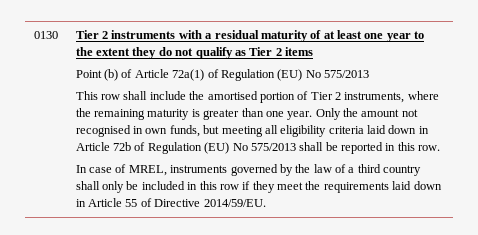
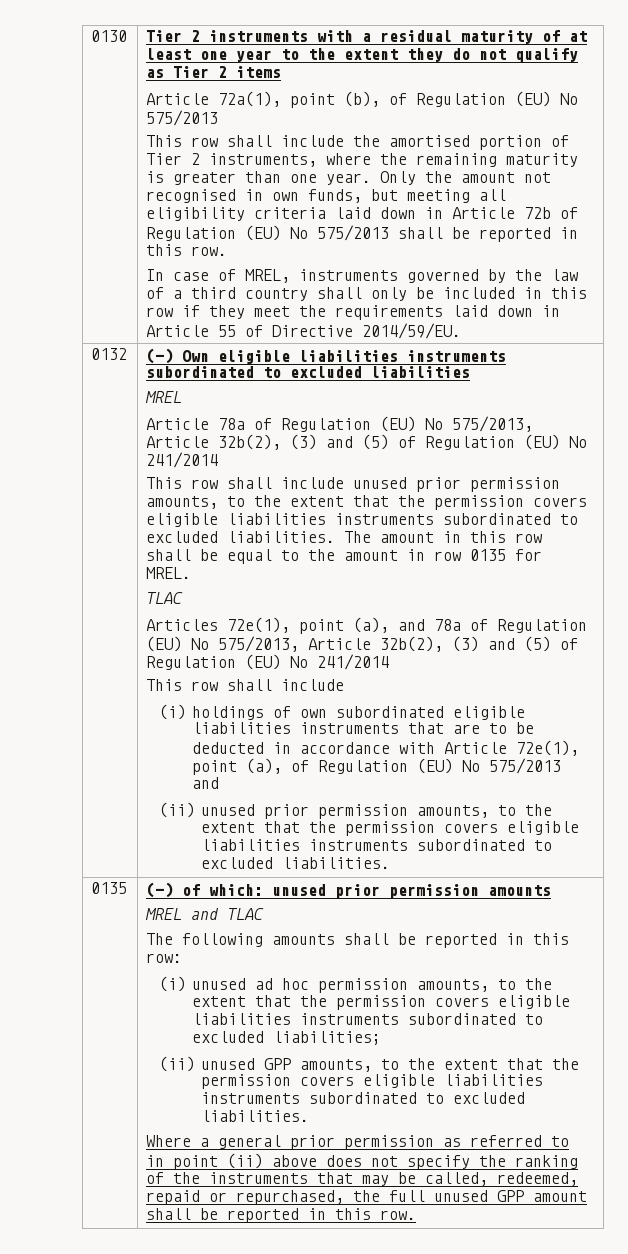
- Point (b) of Article 72a(1) of Regulation (EU) No 575/2013
+ Article 72a(1), point (b), of Regulation (EU) No 575/2013
+ 0132 | (-) Own eligible liabilities instruments subordinated to excluded liabilities
+ MREL
+ Article 78a of Regulation (EU) No 575/2013, Article 32b(2), (3) and (5) of Regulation (EU) No 241/2014
+ This row shall include unused prior permission amounts, to the extent that the permission covers eligible liabilities instruments subordinated to excluded liabilities. The amount in this row shall be equal to the amount in row 0135 for MREL.
+ TLAC
+ Articles 72e(1), point (a), and 78a of Regulation (EU) No 575/2013, Article 32b(2), (3) and (5) of Regulation (EU) No 241/2014
+ This row shall include
+ (i) holdings of own subordinated eligible liabilities instruments that are to be deducted in accordance with Article 72e(1), point (a), of Regulation (EU) No 575/2013 and
+ (ii) unused prior permission amounts, to the extent that the permission covers eligible liabilities instruments subordinated to excluded liabilities.
+ 0135 | (-) of which: unused prior permission amounts
+ MREL and TLAC
+ The following amounts shall be reported in this row:
+ (i) unused ad hoc permission amounts, to the extent that the permission covers eligible liabilities instruments subordinated to excluded liabilities;
+ (ii) unused GPP amounts, to the extent that the permission covers eligible liabilities instruments subordinated to excluded liabilities.
+ Where a general prior permission as referred to in point (ii) above does not specify the ranking of the instruments that may be called, redeemed, repaid or repurchased, the full unused GPP amount shall be reported in this row.

